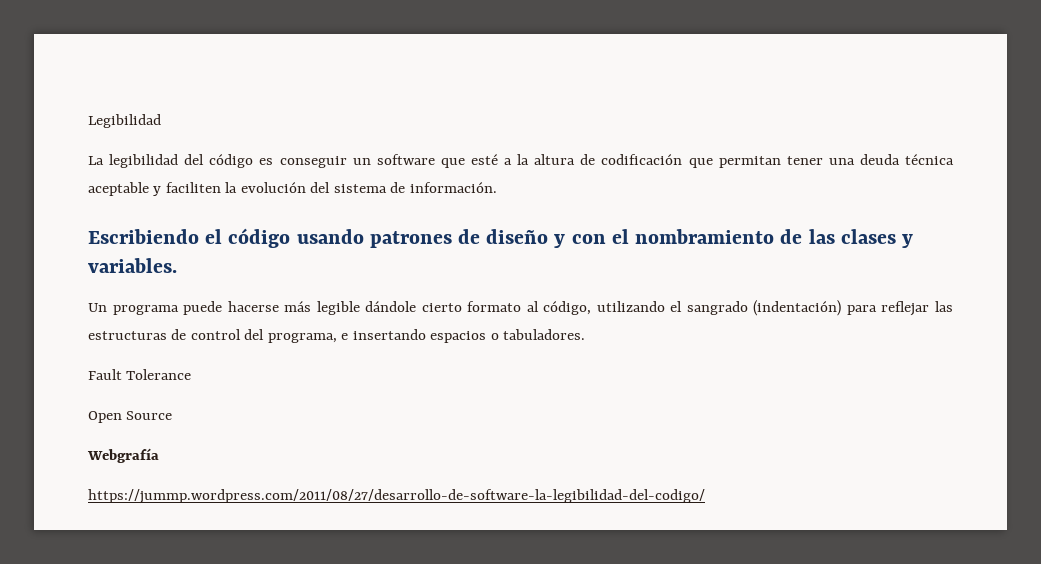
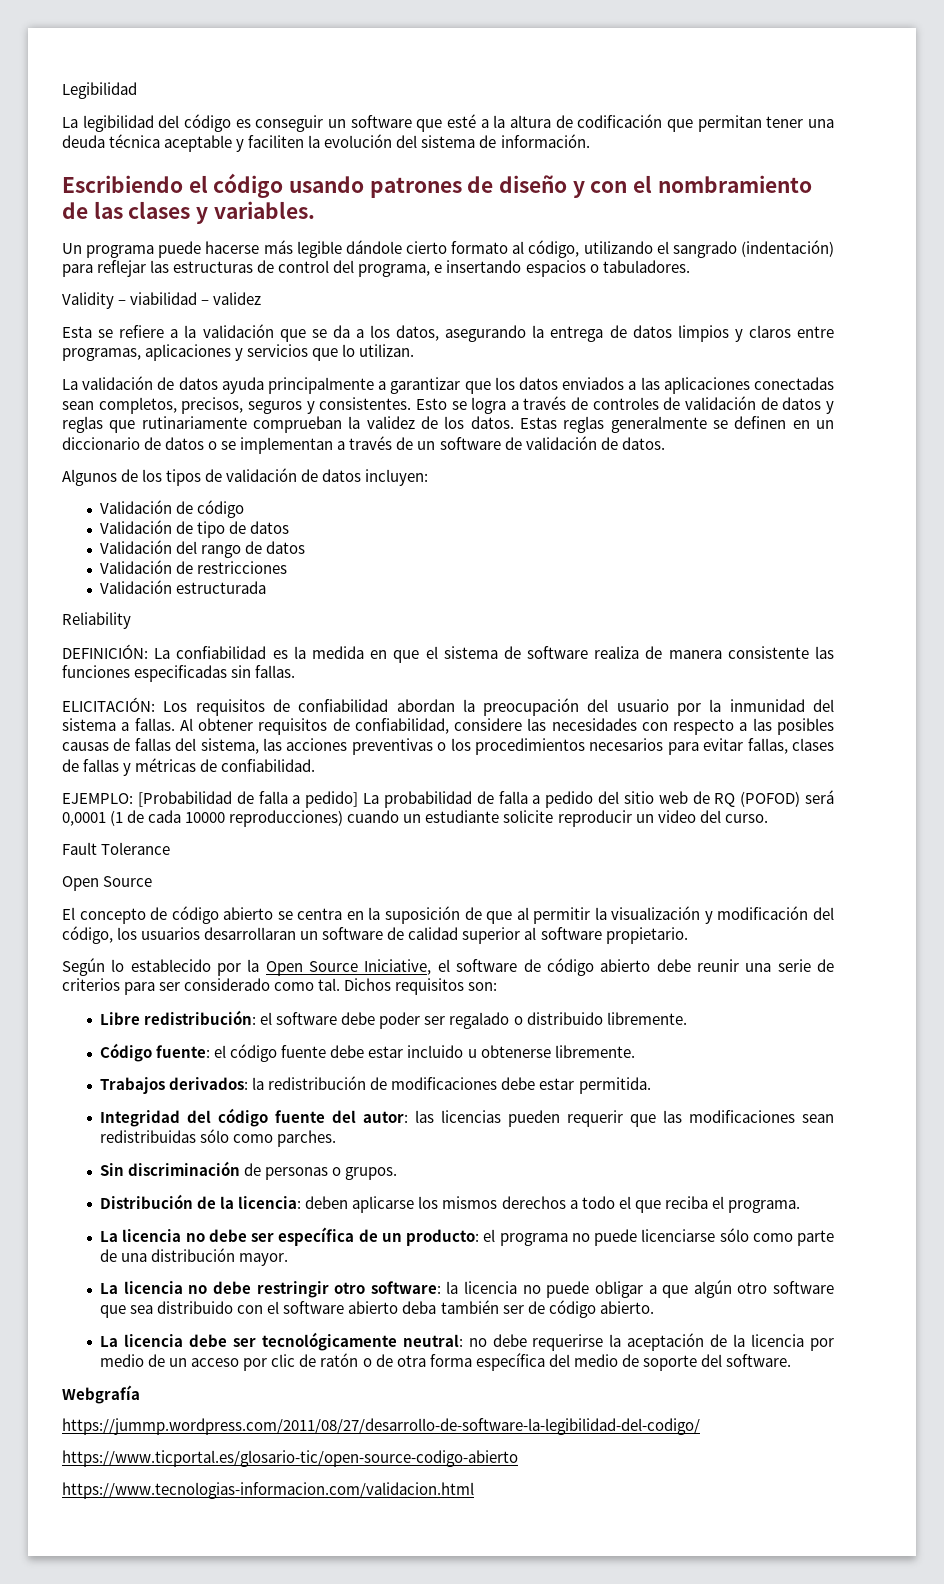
+ Validity – viabilidad – validez
+ Esta se refiere a la validación que se da a los datos, asegurando la entrega de datos limpios y claros entre programas, aplicaciones y servicios que lo utilizan.
+ La validación de datos ayuda principalmente a garantizar que los datos enviados a las aplicaciones conectadas sean completos, precisos, seguros y consistentes. Esto se logra a través de controles de validación de datos y reglas que rutinariamente comprueban la validez de los datos. Estas reglas generalmente se definen en un diccionario de datos o se implementan a través de un software de validación de datos.
+ Algunos de los tipos de validación de datos incluyen:
+ Validación de código
+ Validación de tipo de datos
+ Validación del rango de datos
+ Validación de restricciones
+ Validación estructurada
+ Reliability
+ DEFINICIÓN: La confiabilidad es la medida en que el sistema de software realiza de manera consistente las funciones especificadas sin fallas.
+ ELICITACIÓN: Los requisitos de confiabilidad abordan la preocupación del usuario por la inmunidad del sistema a fallas. Al obtener requisitos de confiabilidad, considere las necesidades con respecto a las posibles causas de fallas del sistema, las acciones preventivas o los procedimientos necesarios para evitar fallas, clases de fallas y métricas de confiabilidad.
+ EJEMPLO: [Probabilidad de falla a pedido] La probabilidad de falla a pedido del sitio web de RQ (POFOD) será 0,0001 (1 de cada 10000 reproducciones) cuando un estudiante solicite reproducir un video del curso.
  Fault Tolerance
  Open Source
+ El concepto de código abierto se centra en la suposición de que al permitir la visualización y modificación del código, los usuarios desarrollaran un software de calidad superior al software propietario.
+ Según lo establecido por la Open Source Iniciative, el software de código abierto debe reunir una serie de criterios para ser considerado como tal. Dichos requisitos son:
+ Libre redistribución: el software debe poder ser regalado o distribuido libremente.
+ Código fuente: el código fuente debe estar incluido u obtenerse libremente.
+ Trabajos derivados: la redistribución de modificaciones debe estar permitida.
+ Integridad del código fuente del autor: las licencias pueden requerir que las modificaciones sean redistribuidas sólo como parches.
+ Sin discriminación de personas o grupos.
+ Distribución de la licencia: deben aplicarse los mismos derechos a todo el que reciba el programa.
+ La licencia no debe ser específica de un producto: el programa no puede licenciarse sólo como parte de una distribución mayor.
+ La licencia no debe restringir otro software: la licencia no puede obligar a que algún otro software que sea distribuido con el software abierto deba también ser de código abierto.
+ La licencia debe ser tecnológicamente neutral: no debe requerirse la aceptación de la licencia por medio de un acceso por clic de ratón o de otra forma específica del medio de soporte del software.
+ https://www.ticportal.es/glosario-tic/open-source-codigo-abierto
+ https://www.tecnologias-informacion.com/validacion.html

